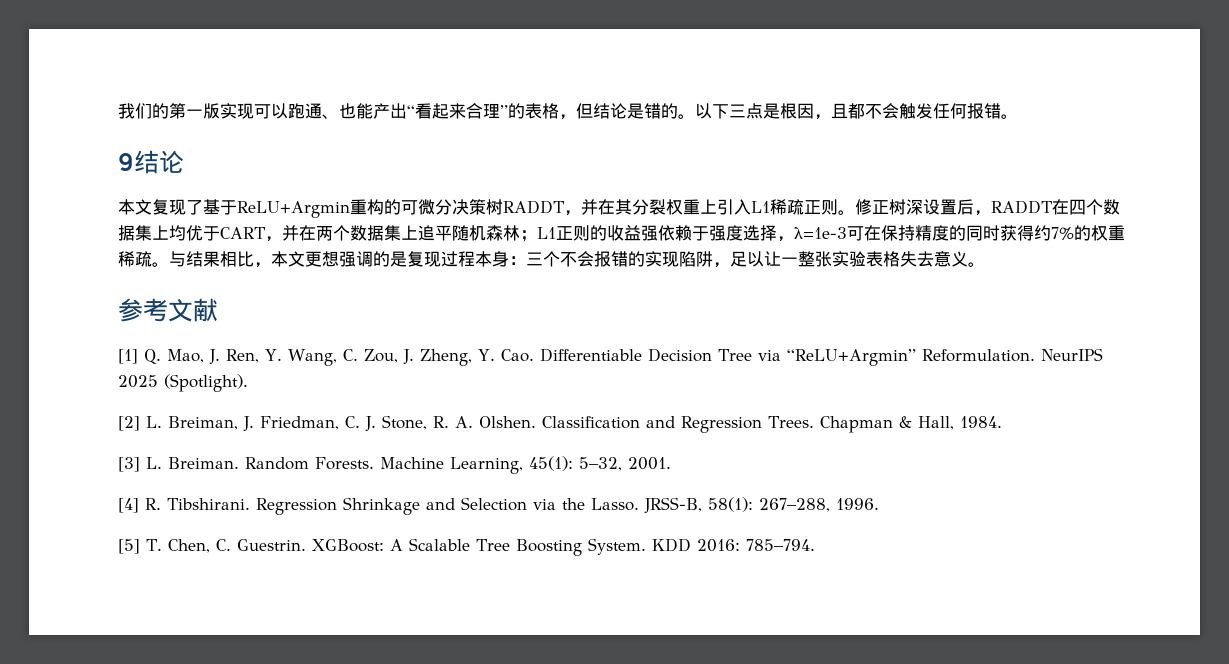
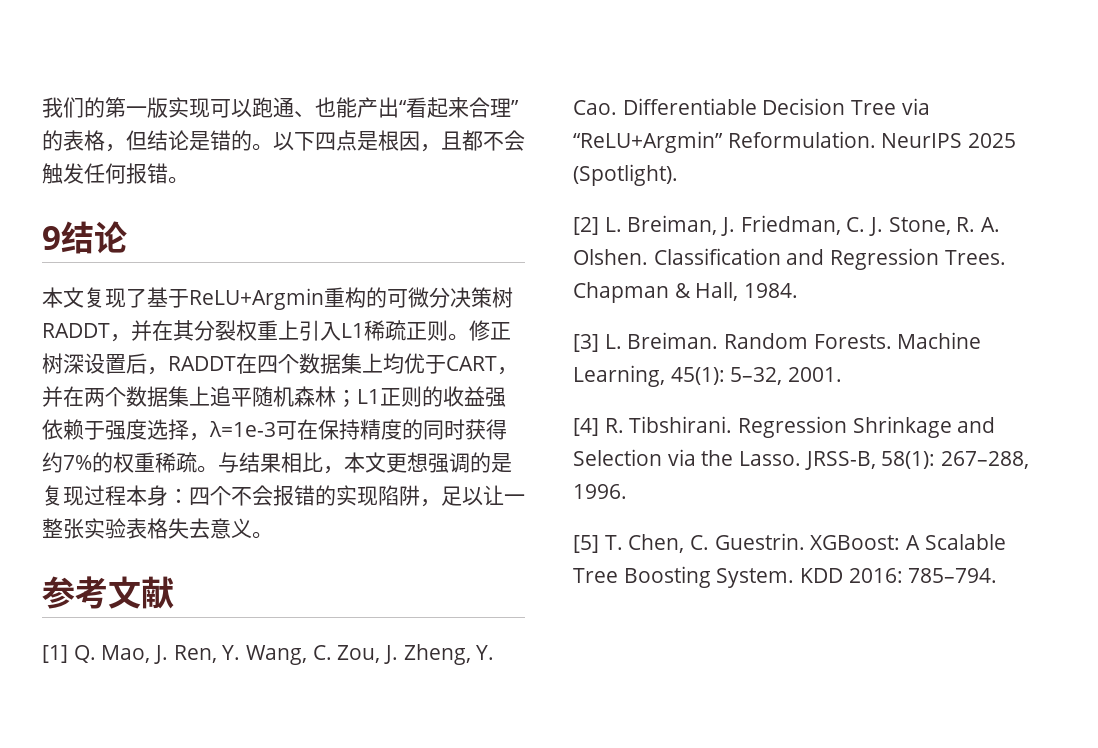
- 以下三点是根因，且都不会触发任何报错。
+ 以下四点是根因，且都不会触发任何报错。
- 与结果相比，本文更想强调的是复现过程本身：三个不会报错的实现陷阱，足以让一整张实验表格失去意义。
+ 与结果相比，本文更想强调的是复现过程本身：四个不会报错的实现陷阱，足以让一整张实验表格失去意义。

